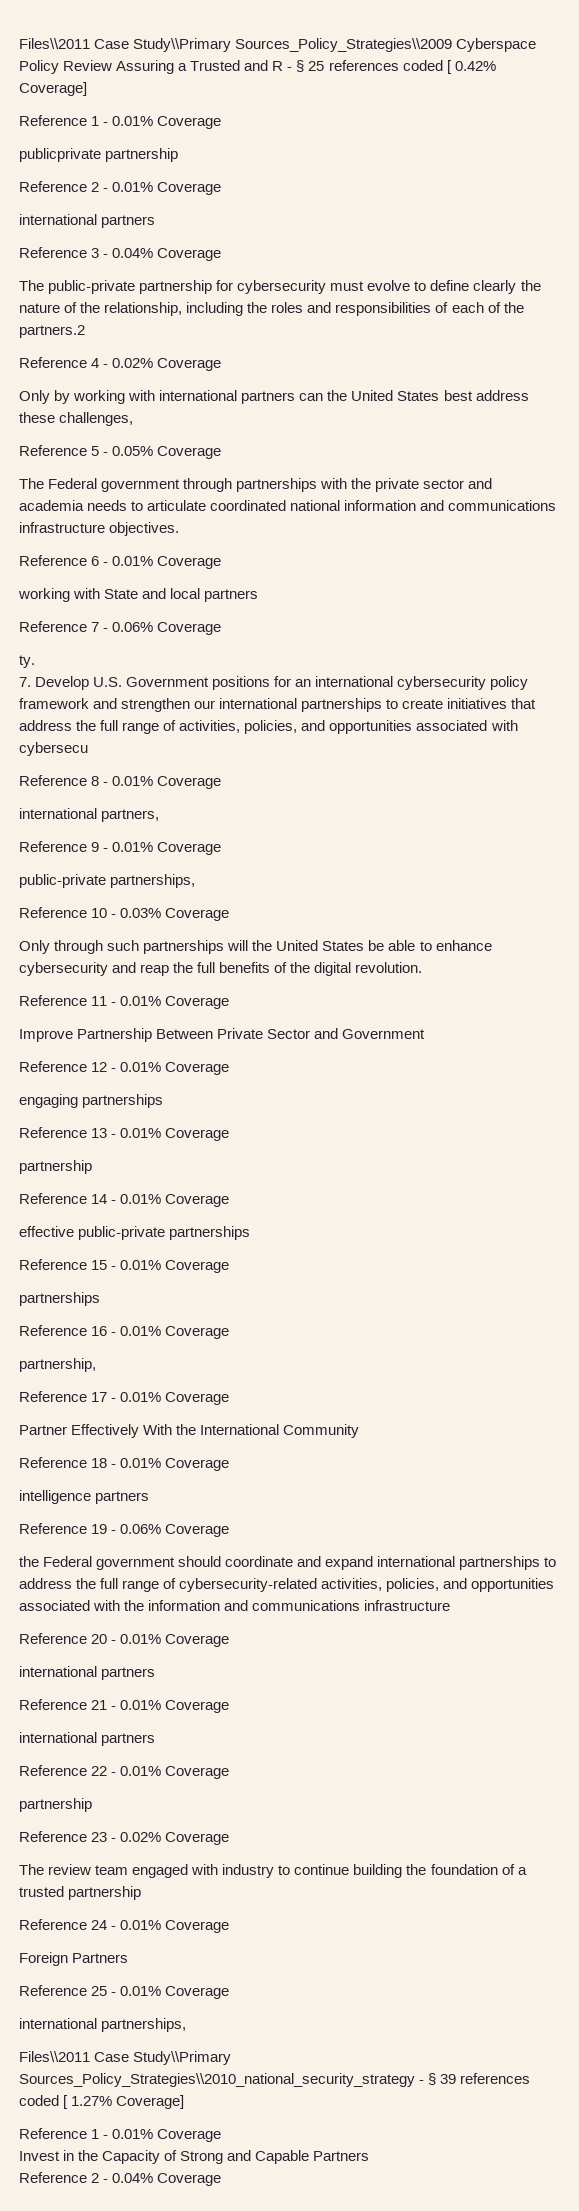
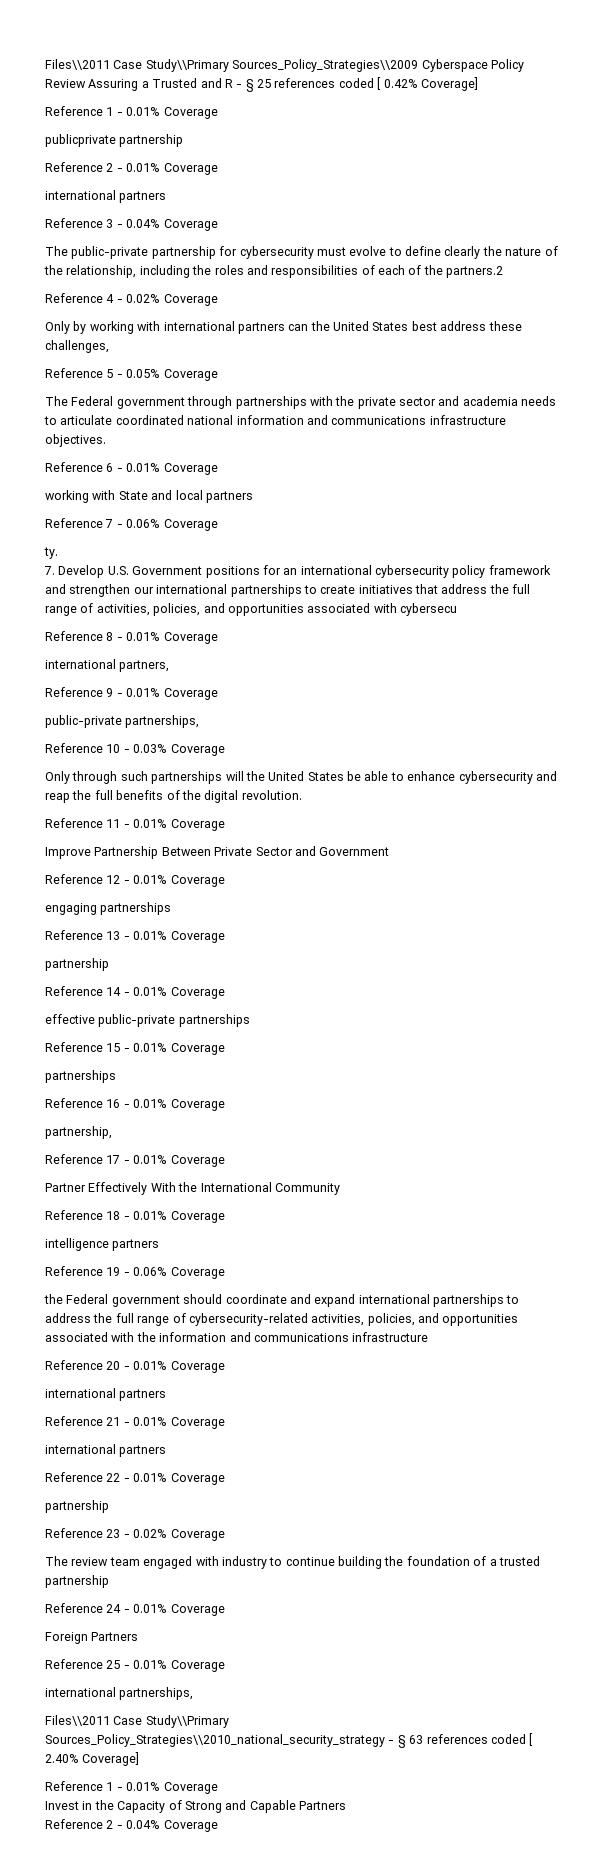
- Files\\2011 Case Study\\Primary Sources_Policy_Strategies\\2010_national_security_strategy - § 39 references coded [ 1.27% Coverage]
+ Files\\2011 Case Study\\Primary Sources_Policy_Strategies\\2010_national_security_strategy - § 63 references coded [ 2.40% Coverage]

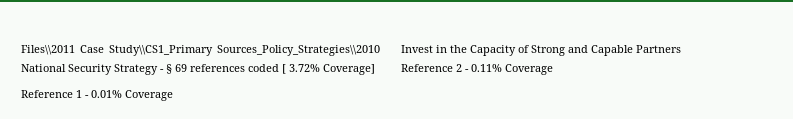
- Files\\2011 Case Study\\Primary Sources_Policy_Strategies\\2009 Cyberspace Policy Review Assuring a Trusted and R - § 25 references coded [ 0.42% Coverage]
- Reference 1 - 0.01% Coverage
- publicprivate partnership
- Reference 2 - 0.01% Coverage
- international partners
- Reference 3 - 0.04% Coverage
- The public-private partnership for cybersecurity must evolve to define clearly the nature of the relationship, including the roles and responsibilities of each of the partners.2
- Reference 4 - 0.02% Coverage
- Only by working with international partners can the United States best address these challenges,
- Reference 5 - 0.05% Coverage
- The Federal government through partnerships with the private sector and academia needs to articulate coordinated national information and communications infrastructure objectives.
- Reference 6 - 0.01% Coverage
- working with State and local partners
- Reference 7 - 0.06% Coverage
- ty.
- 7. Develop U.S. Government positions for an international cybersecurity policy framework and strengthen our international partnerships to create initiatives that address the full range of activities, policies, and opportunities associated with cybersecu
- Reference 8 - 0.01% Coverage
- international partners,
- Reference 9 - 0.01% Coverage
- public-private partnerships,
- Reference 10 - 0.03% Coverage
- Only through such partnerships will the United States be able to enhance cybersecurity and reap the full benefits of the digital revolution.
- Reference 11 - 0.01% Coverage
- Improve Partnership Between Private Sector and Government
- Reference 12 - 0.01% Coverage
- engaging partnerships
- Reference 13 - 0.01% Coverage
- partnership
- Reference 14 - 0.01% Coverage
- effective public-private partnerships
- Reference 15 - 0.01% Coverage
- partnerships
- Reference 16 - 0.01% Coverage
- partnership,
- Reference 17 - 0.01% Coverage
- Partner Effectively With the International Community
- Reference 18 - 0.01% Coverage
- intelligence partners
- Reference 19 - 0.06% Coverage
- the Federal government should coordinate and expand international partnerships to address the full range of cybersecurity-related activities, policies, and opportunities associated with the information and communications infrastructure
- Reference 20 - 0.01% Coverage
- international partners
- Reference 21 - 0.01% Coverage
- international partners
- Reference 22 - 0.01% Coverage
- partnership
- Reference 23 - 0.02% Coverage
- The review team engaged with industry to continue building the foundation of a trusted partnership
- Reference 24 - 0.01% Coverage
- Foreign Partners
- Reference 25 - 0.01% Coverage
- international partnerships,
- Files\\2011 Case Study\\Primary Sources_Policy_Strategies\\2010_national_security_strategy - § 63 references coded [ 2.40% Coverage]
+ Files\\2011 Case Study\\CS1_Primary Sources_Policy_Strategies\\2010 National Security Strategy - § 69 references coded [ 3.72% Coverage]
- Reference 2 - 0.04% Coverage
+ Reference 2 - 0.11% Coverage

